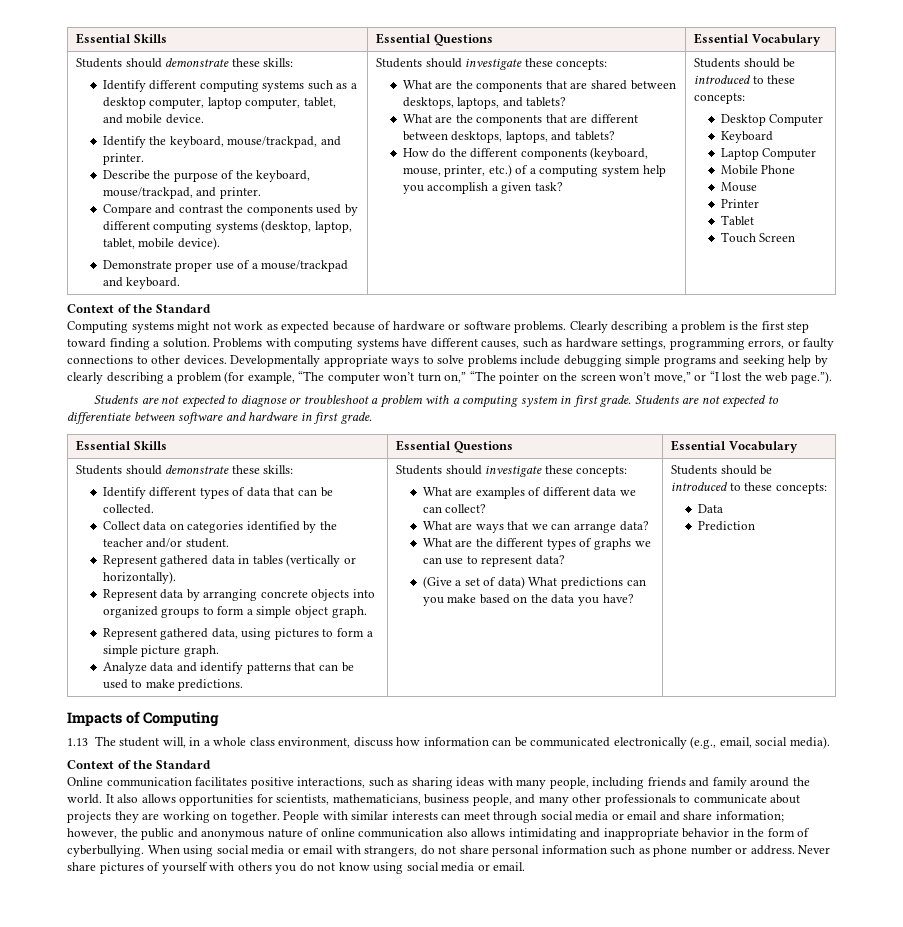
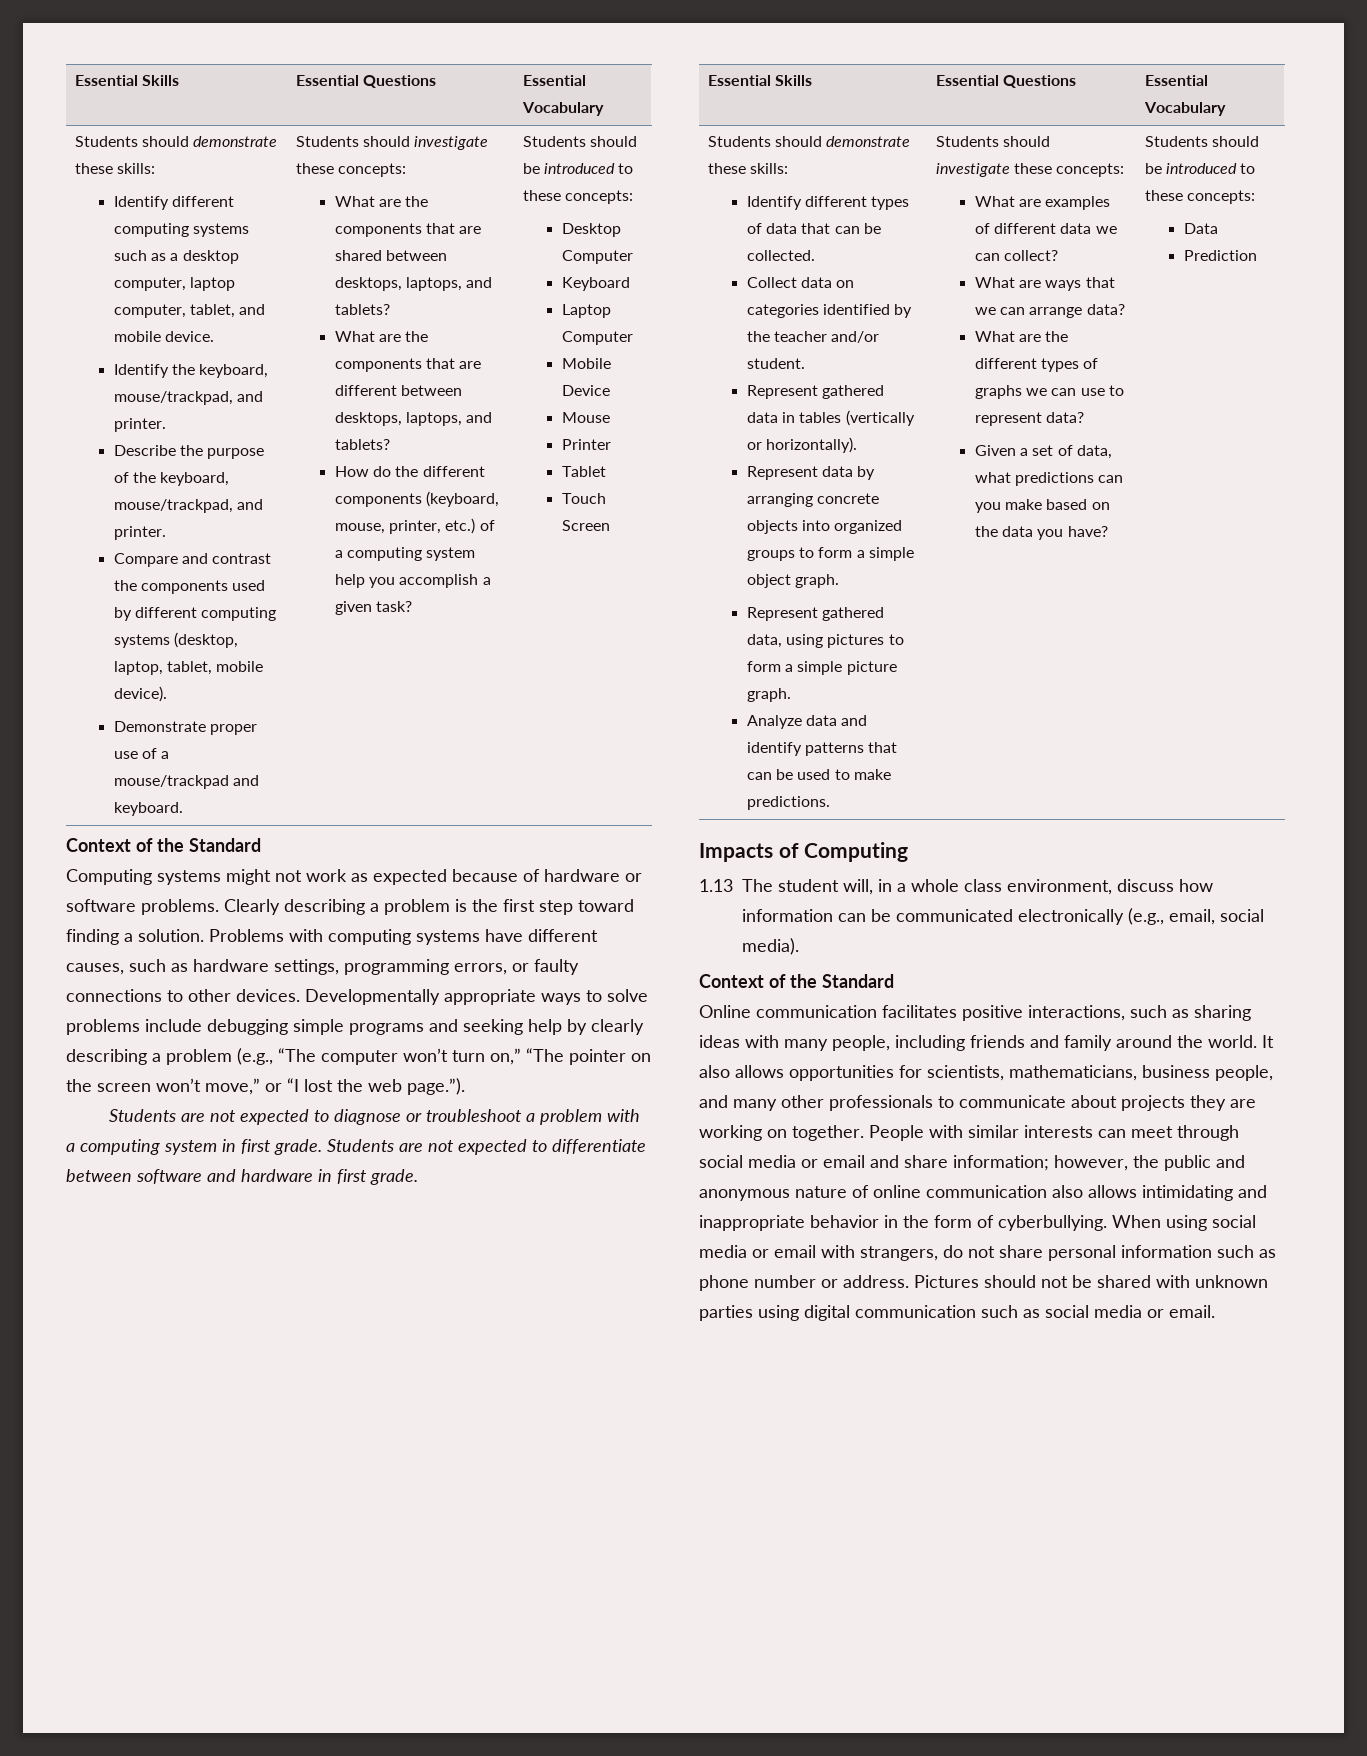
- Mobile Phone
+ Mobile Device
- Developmentally appropriate ways to solve problems include debugging simple programs and seeking help by clearly describing a problem (for example, “The computer won’t turn on,” “The pointer on the screen won’t move,” or “I lost the web page.”).
+ Developmentally appropriate ways to solve problems include debugging simple programs and seeking help by clearly describing a problem (e.g., “The computer won’t turn on,” “The pointer on the screen won’t move,” or “I lost the web page.”).
- (Give a set of data) What predictions can you make based on the data you have?
+ Given a set of data, what predictions can you make based on the data you have?
- Never share pictures of yourself with others you do not know using social media or email.
+ Pictures should not be shared with unknown parties using digital communication such as social media or email.

